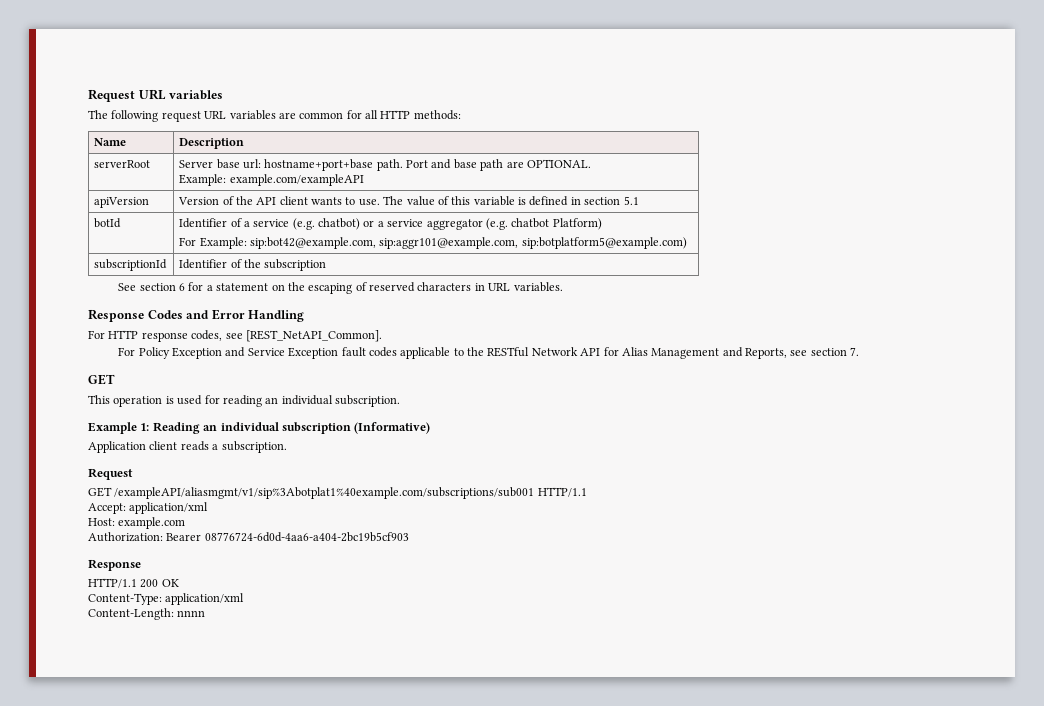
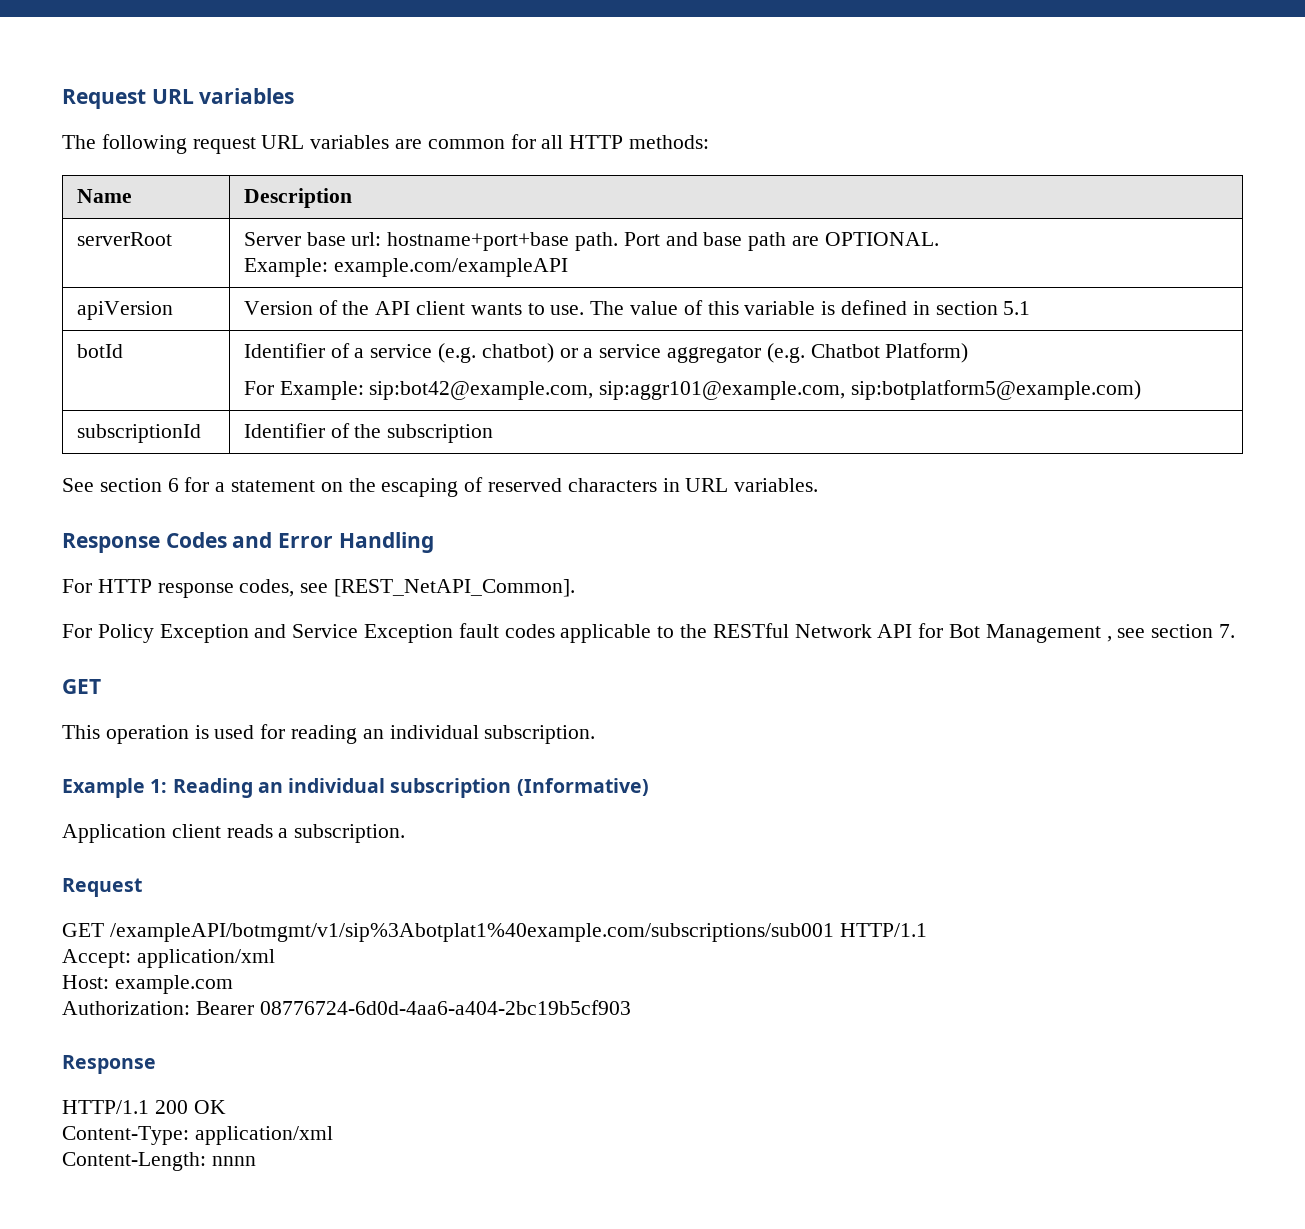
- botId | Identifier of a service (e.g. chatbot) or a service aggregator (e.g. chatbot Platform)
+ botId | Identifier of a service (e.g. chatbot) or a service aggregator (e.g. Chatbot Platform)
- For Policy Exception and Service Exception fault codes applicable to the RESTful Network API for Alias Management and Reports, see section 7.
+ For Policy Exception and Service Exception fault codes applicable to the RESTful Network API for Bot Management , see section 7.
- GET /exampleAPI/aliasmgmt/v1/sip%3Abotplat1%40example.com/subscriptions/sub001 HTTP/1.1
+ GET /exampleAPI/botmgmt/v1/sip%3Abotplat1%40example.com/subscriptions/sub001 HTTP/1.1

